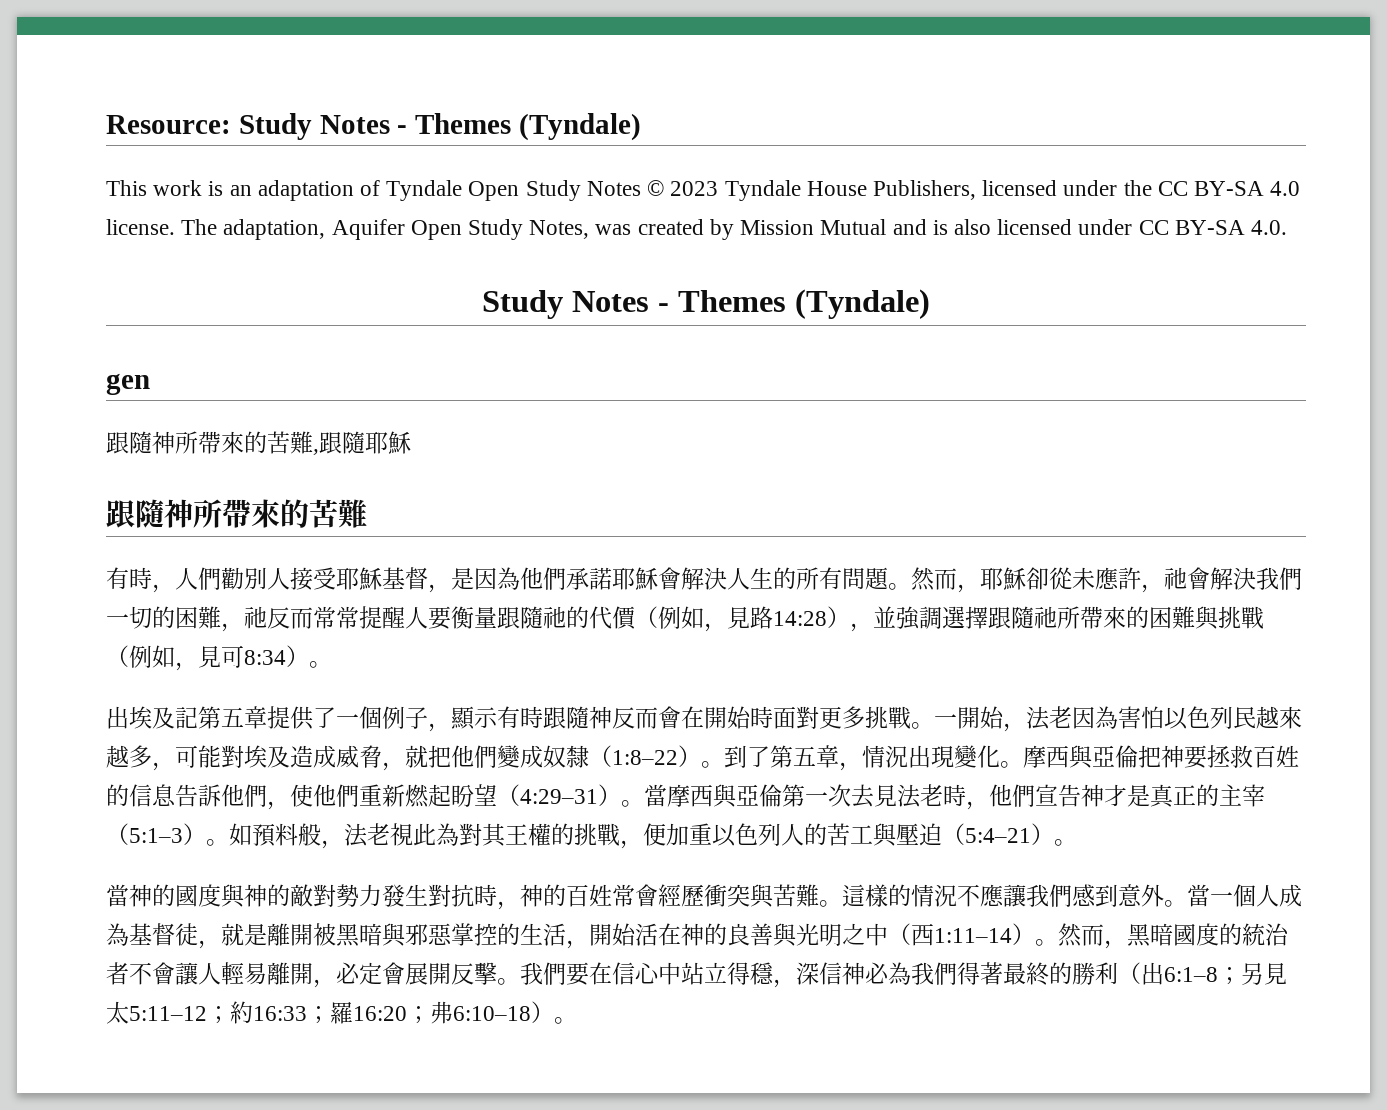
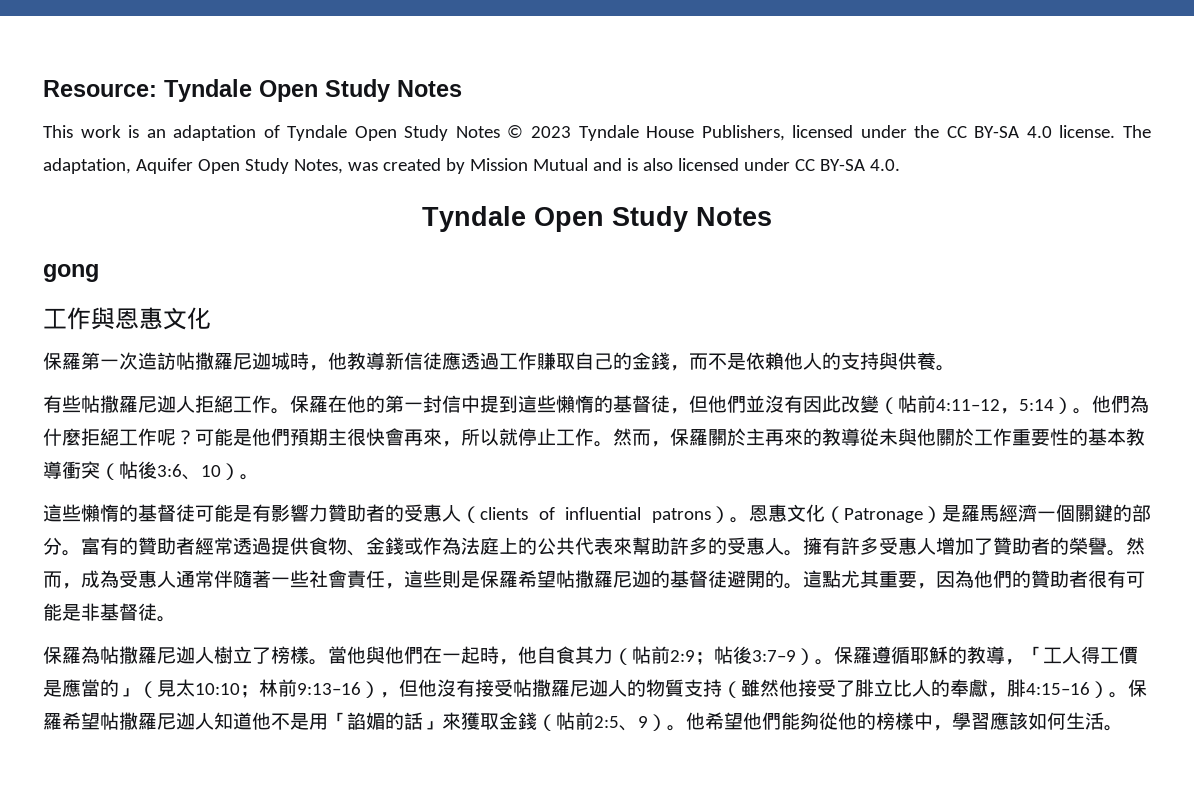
- Resource: Study Notes - Themes (Tyndale)
+ Resource: Tyndale Open Study Notes
  The adaptation, Aquifer Open Study Notes, was created by Mission Mutual and is also licensed under CC BY-SA 4.0.
- Study Notes - Themes (Tyndale)
- gen
- 跟隨神所帶來的苦難,跟隨耶穌
- 跟隨神所帶來的苦難
- 有時，人們勸別人接受耶穌基督，是因為他們承諾耶穌會解決人生的所有問題。然而，耶穌卻從未應許，祂會解決我們一切的困難，祂反而常常提醒人要衡量跟隨祂的代價（例如，見路14:28），並強調選擇跟隨祂所帶來的困難與挑戰（例如，見可8:34）。
- 出埃及記第五章提供了一個例子，顯示有時跟隨神反而會在開始時面對更多挑戰。一開始，法老因為害怕以色列民越來越多，可能對埃及造成威脅，就把他們變成奴隸（1:8–22）。到了第五章，情況出現變化。摩西與亞倫把神要拯救百姓的信息告訴他們，使他們重新燃起盼望（4:29–31）。當摩西與亞倫第一次去見法老時，他們宣告神才是真正的主宰（5:1–3）。如預料般，法老視此為對其王權的挑戰，便加重以色列人的苦工與壓迫（5:4–21）。
- 當神的國度與神的敵對勢力發生對抗時，神的百姓常會經歷衝突與苦難。這樣的情況不應讓我們感到意外。當一個人成為基督徒，就是離開被黑暗與邪惡掌控的生活，開始活在神的良善與光明之中（西1:11–14）。然而，黑暗國度的統治者不會讓人輕易離開，必定會展開反擊。我們要在信心中站立得穩，深信神必為我們得著最終的勝利（出6:1–8；另見太5:11–12；約16:33；羅16:20；弗6:10–18）。
+ Tyndale Open Study Notes
+ gong
+ 工作與恩惠文化
+ 保羅第一次造訪帖撒羅尼迦城時，他教導新信徒應透過工作賺取自己的金錢，而不是依賴他人的支持與供養。
+ 有些帖撒羅尼迦人拒絕工作。保羅在他的第一封信中提到這些懶惰的基督徒，但他們並沒有因此改變（帖前4:11–12，5:14）。他們為什麼拒絕工作呢？可能是他們預期主很快會再來，所以就停止工作。然而，保羅關於主再來的教導從未與他關於工作重要性的基本教導衝突（帖後3:6、10）。
+ 這些懶惰的基督徒可能是有影響力贊助者的受惠人（clients of influential patrons）。恩惠文化（Patronage）是羅馬經濟一個關鍵的部分。富有的贊助者經常透過提供食物、金錢或作為法庭上的公共代表來幫助許多的受惠人。擁有許多受惠人增加了贊助者的榮譽。然而，成為受惠人通常伴隨著一些社會責任，這些則是保羅希望帖撒羅尼迦的基督徒避開的。這點尤其重要，因為他們的贊助者很有可能是非基督徒。
+ 保羅為帖撒羅尼迦人樹立了榜樣。當他與他們在一起時，他自食其力（帖前2:9；帖後3:7–9）。保羅遵循耶穌的教導，「工人得工價是應當的」（見太10:10；林前9:13–16），但他沒有接受帖撒羅尼迦人的物質支持（雖然他接受了腓立比人的奉獻，腓4:15–16）。保羅希望帖撒羅尼迦人知道他不是用「諂媚的話」來獲取金錢（帖前2:5、9）。他希望他們能夠從他的榜樣中，學習應該如何生活。

